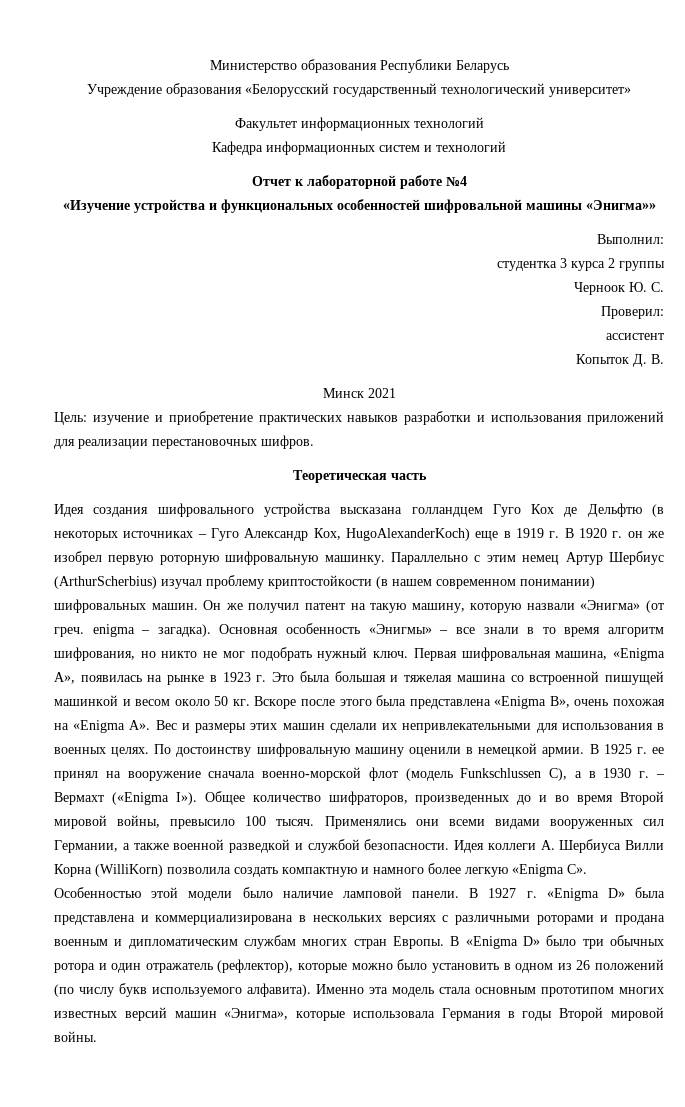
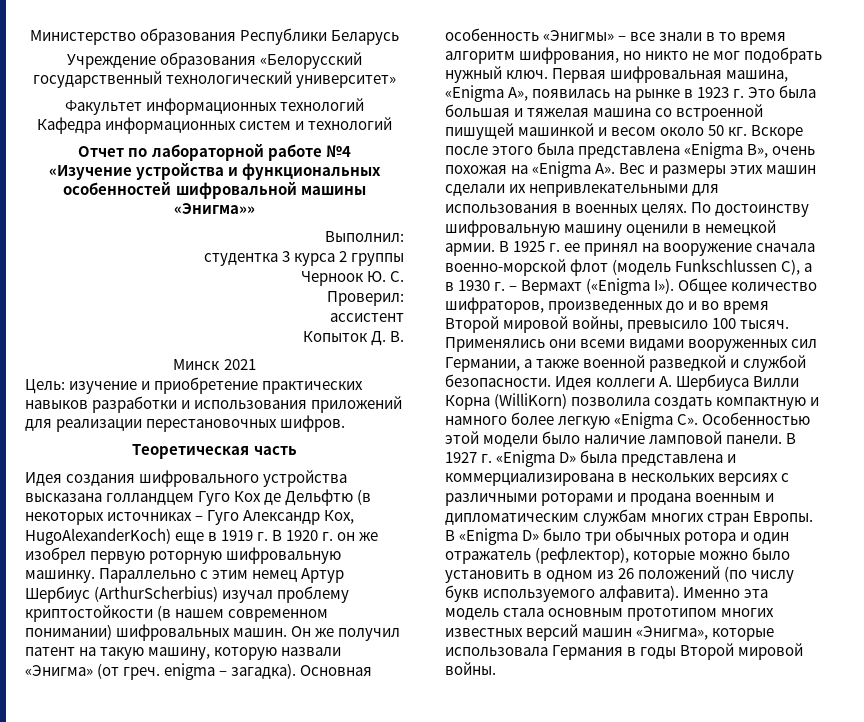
- Отчет к лабораторной работе №4
+ Отчет по лабораторной работе №4

